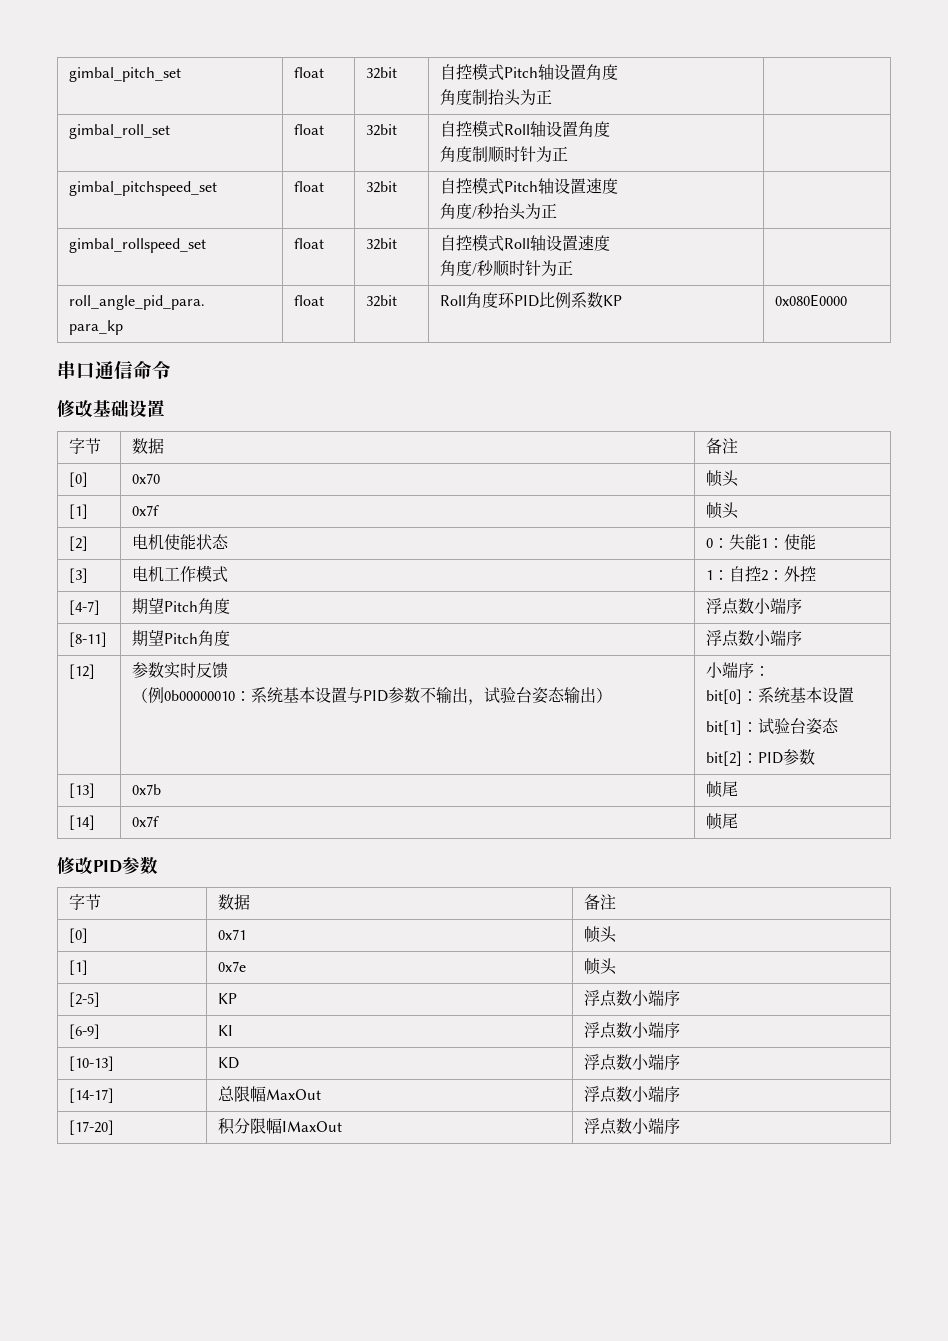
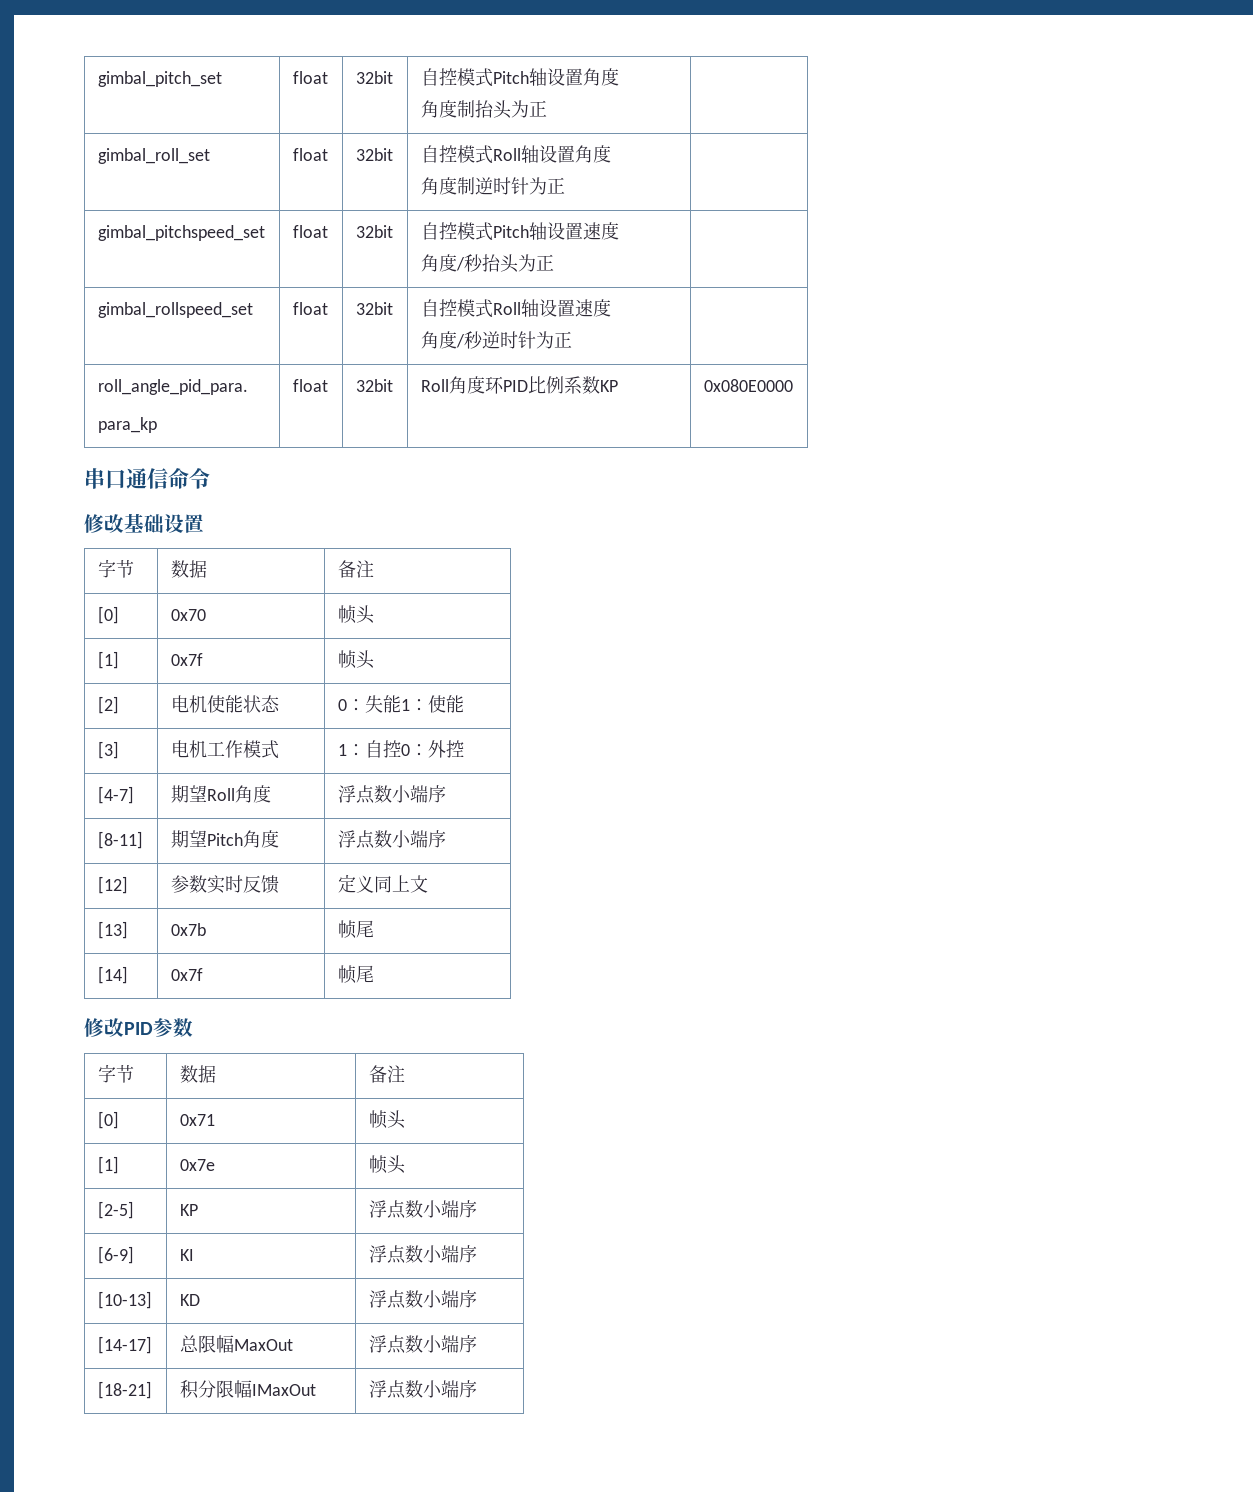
  gimbal_roll_set | float | 32bit | 自控模式Roll轴设置角度
- 角度制顺时针为正 |
+ 角度制逆时针为正 |
  gimbal_rollspeed_set | float | 32bit | 自控模式Roll轴设置速度
- 角度/秒顺时针为正 |
+ 角度/秒逆时针为正 |
- [3] | 电机工作模式 | 1：自控2：外控
+ [3] | 电机工作模式 | 1：自控0：外控
- [4-7] | 期望Pitch角度 | 浮点数小端序
+ [4-7] | 期望Roll角度 | 浮点数小端序
- [12] | 参数实时反馈
- （例0b00000010：系统基本设置与PID参数不输出，试验台姿态输出） | 小端序：
- bit[0]：系统基本设置
- bit[1]：试验台姿态
- bit[2]：PID参数
+ [12] | 参数实时反馈 | 定义同上文
- [17-20] | 积分限幅IMaxOut | 浮点数小端序
+ [18-21] | 积分限幅IMaxOut | 浮点数小端序

